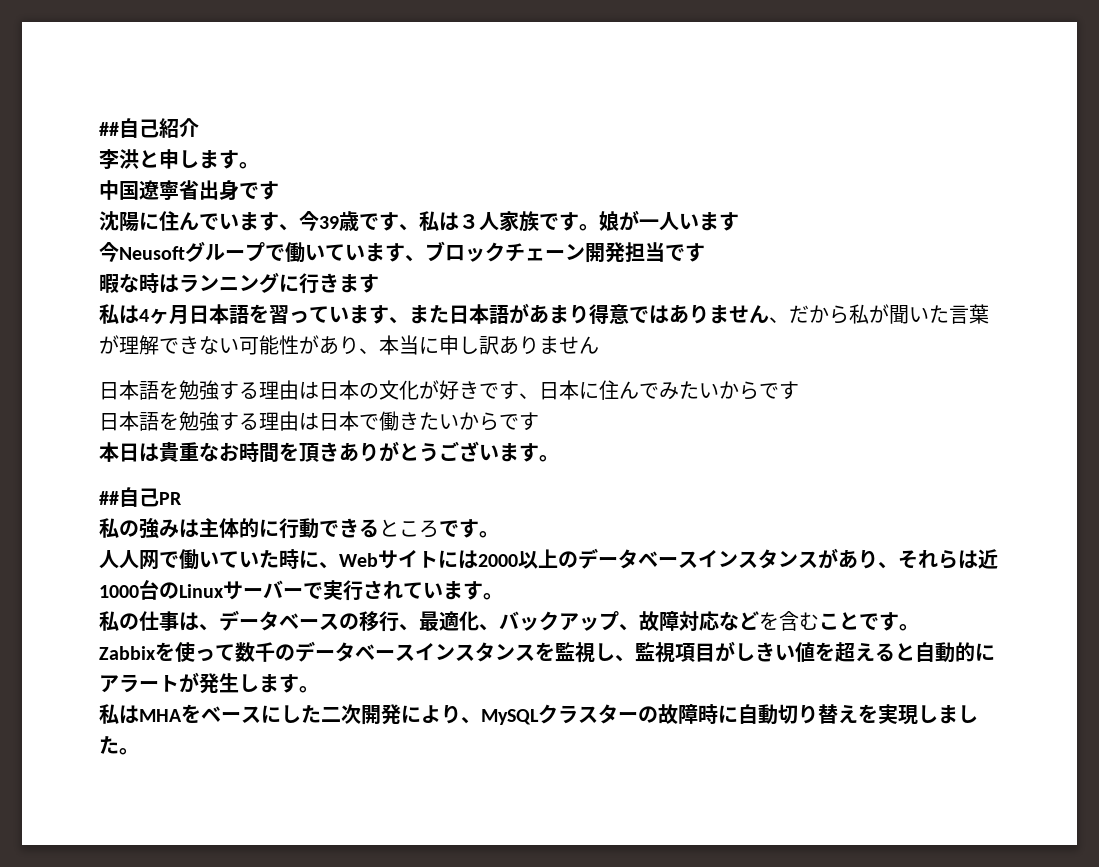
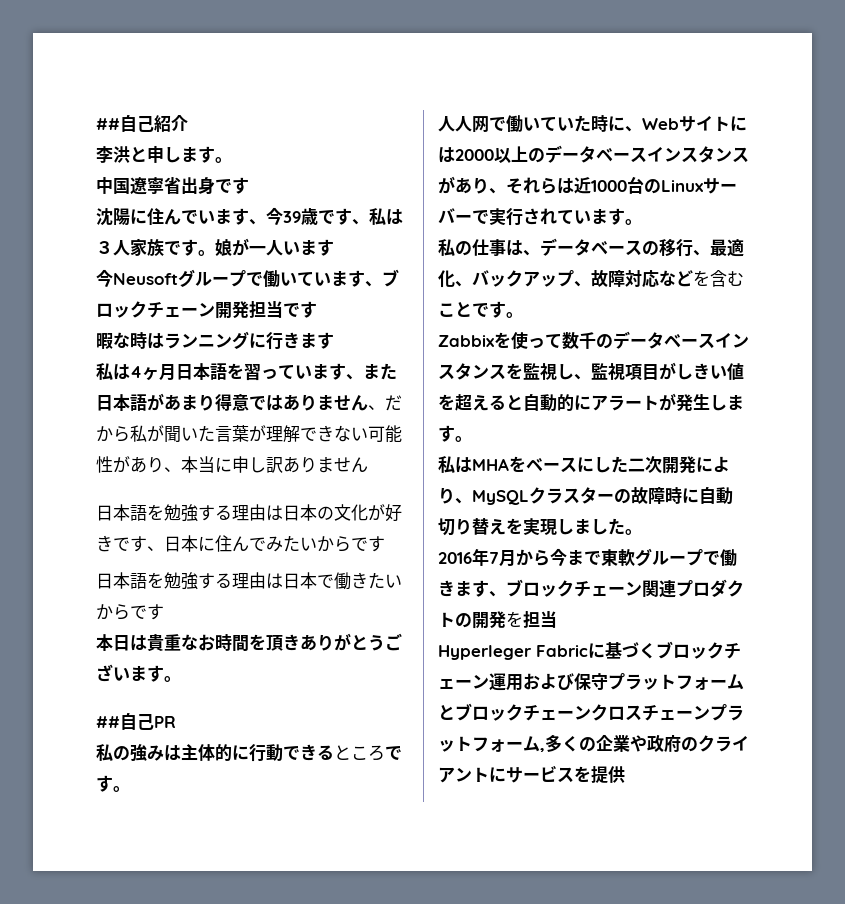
+ 2016年7月から今まで東軟グループで働きます、ブロックチェーン関連プロダクトの開発を担当
+ Hyperleger Fabricに基づくブロックチェーン運用および保守プラットフォームとブロックチェーンクロスチェーンプラットフォーム,多くの企業や政府のクライアントにサービスを提供

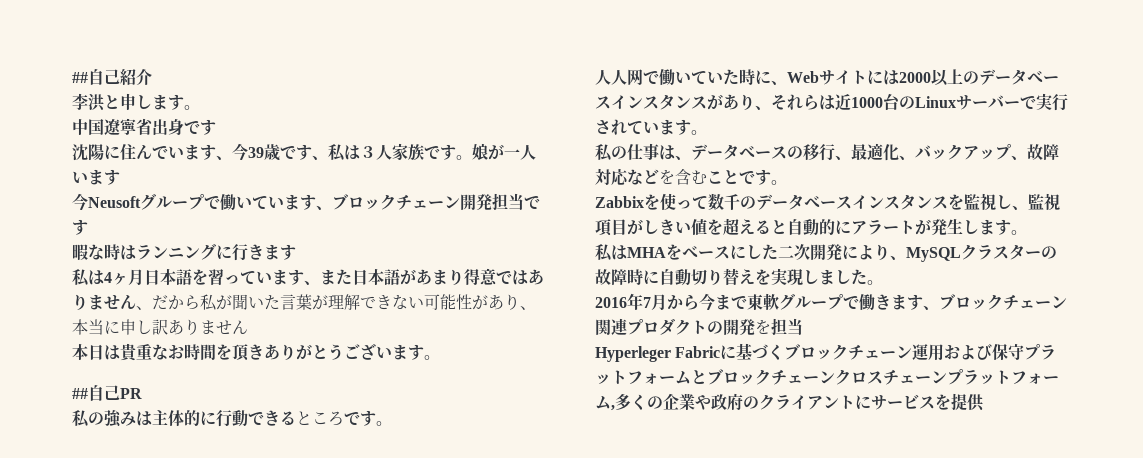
- 日本語を勉強する理由は日本の文化が好きです、日本に住んでみたいからです
- 日本語を勉強する理由は日本で働きたいからです

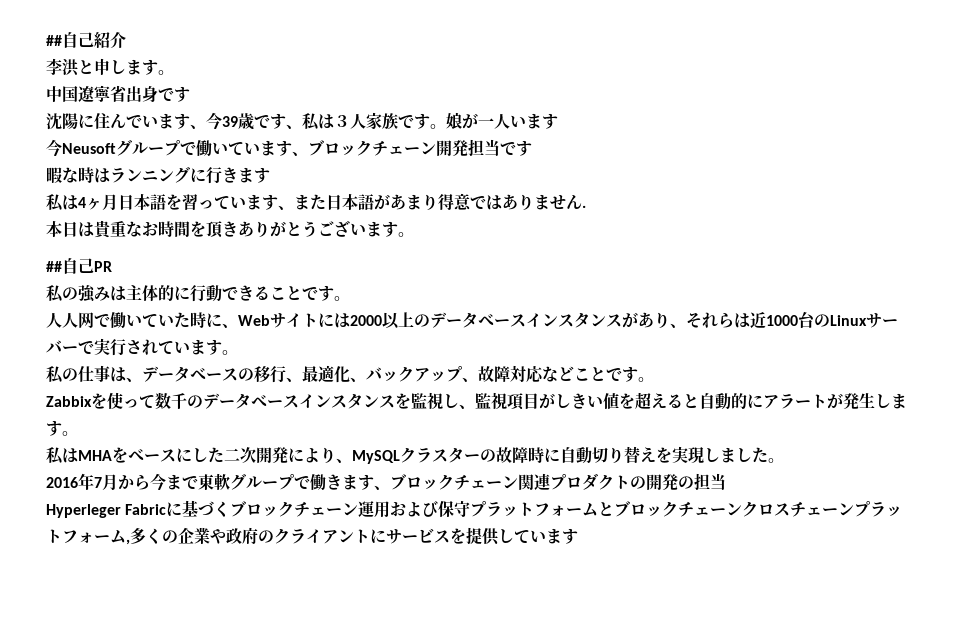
- 私は4ヶ月日本語を習っています、また日本語があまり得意ではありません、だから私が聞いた言葉が理解できない可能性があり、本当に申し訳ありません
+ 私は4ヶ月日本語を習っています、また日本語があまり得意ではありません.
- 私の強みは主体的に行動できるところです。
+ 私の強みは主体的に行動できることです。
- 私の仕事は、データベースの移行、最適化、バックアップ、故障対応などを含むことです。
+ 私の仕事は、データベースの移行、最適化、バックアップ、故障対応などことです。
- 2016年7月から今まで東軟グループで働きます、ブロックチェーン関連プロダクトの開発を担当
+ 2016年7月から今まで東軟グループで働きます、ブロックチェーン関連プロダクトの開発の担当
- Hyperleger Fabricに基づくブロックチェーン運用および保守プラットフォームとブロックチェーンクロスチェーンプラットフォーム,多くの企業や政府のクライアントにサービスを提供
+ Hyperleger Fabricに基づくブロックチェーン運用および保守プラットフォームとブロックチェーンクロスチェーンプラットフォーム,多くの企業や政府のクライアントにサービスを提供しています

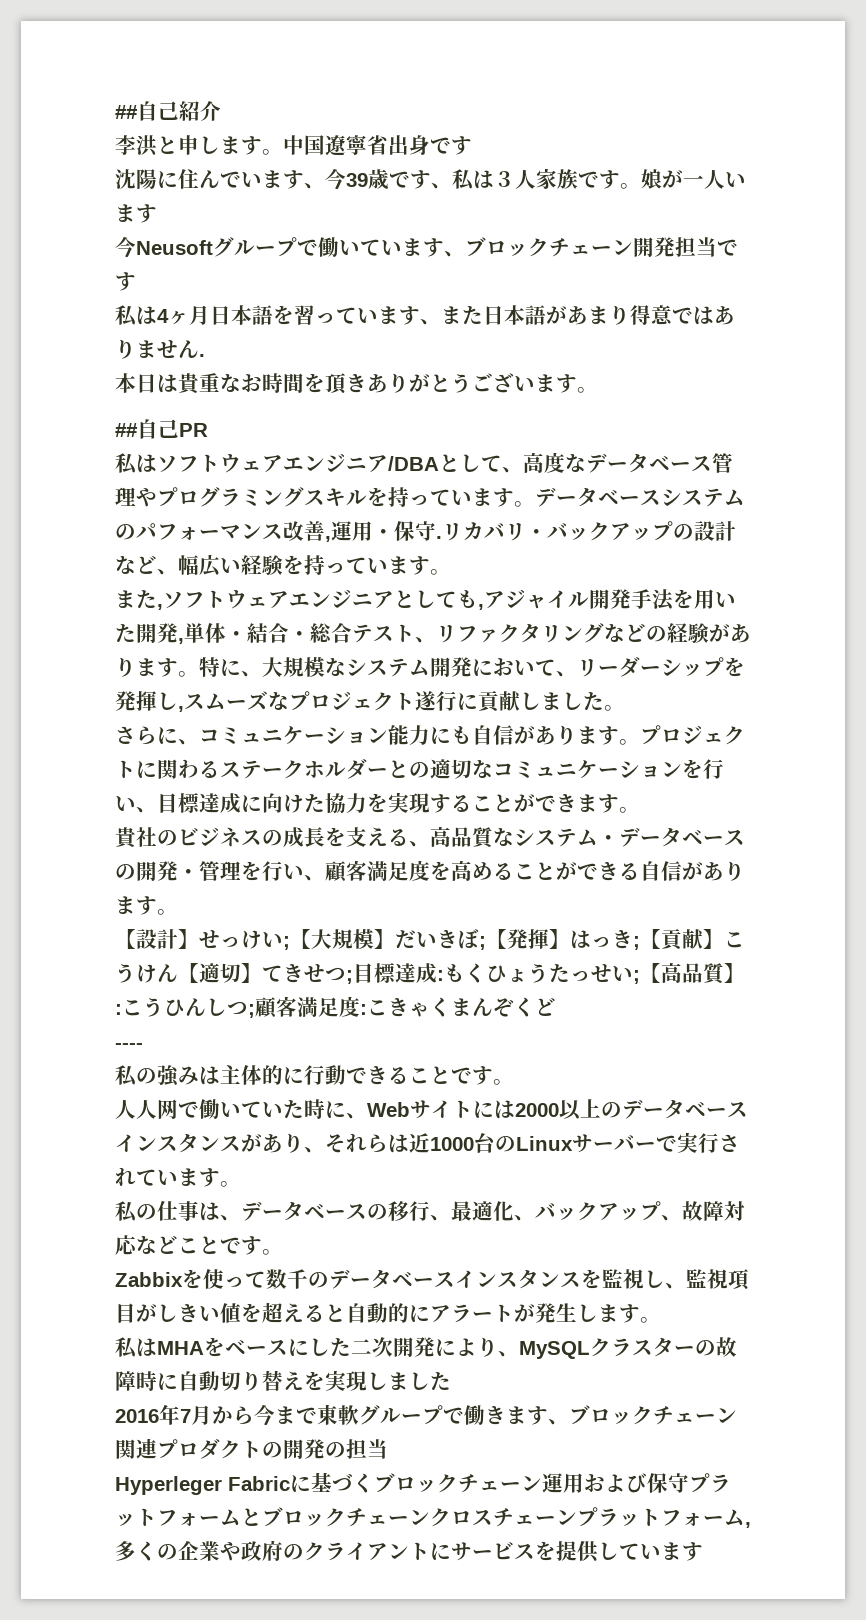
- 李洪と申します。
- 中国遼寧省出身です
+ 李洪と申します。中国遼寧省出身です
- 暇な時はランニングに行きます
+ 私はソフトウェアエンジニア/DBAとして、高度なデータベース管理やプログラミングスキルを持っています。データベースシステムのパフォーマンス改善,運用・保守.リカバリ・バックアップの設計など、幅広い経験を持っています。
+ また,ソフトウェアエンジニアとしても,アジャイル開発手法を用いた開発,単体・結合・総合テスト、リファクタリングなどの経験があります。特に、大規模なシステム開発において、リーダーシップを発揮し,スムーズなプロジェクト遂行に貢献しました。
+ さらに、コミュニケーション能力にも自信があります。プロジェクトに関わるステークホルダーとの適切なコミュニケーションを行い、目標達成に向けた協力を実現することができます。
+ 貴社のビジネスの成長を支える、高品質なシステム・データベースの開発・管理を行い、顧客満足度を高めることができる自信があります。
+ 【設計】せっけい;【大規模】だいきぼ;【発揮】はっき;【貢献】こうけん【適切】てきせつ;目標達成:もくひょうたっせい;【高品質】:こうひんしつ;顧客満足度:こきゃくまんぞくど
+ ----
- 私はMHAをベースにした二次開発により、MySQLクラスターの故障時に自動切り替えを実現しました。
+ 私はMHAをベースにした二次開発により、MySQLクラスターの故障時に自動切り替えを実現しました

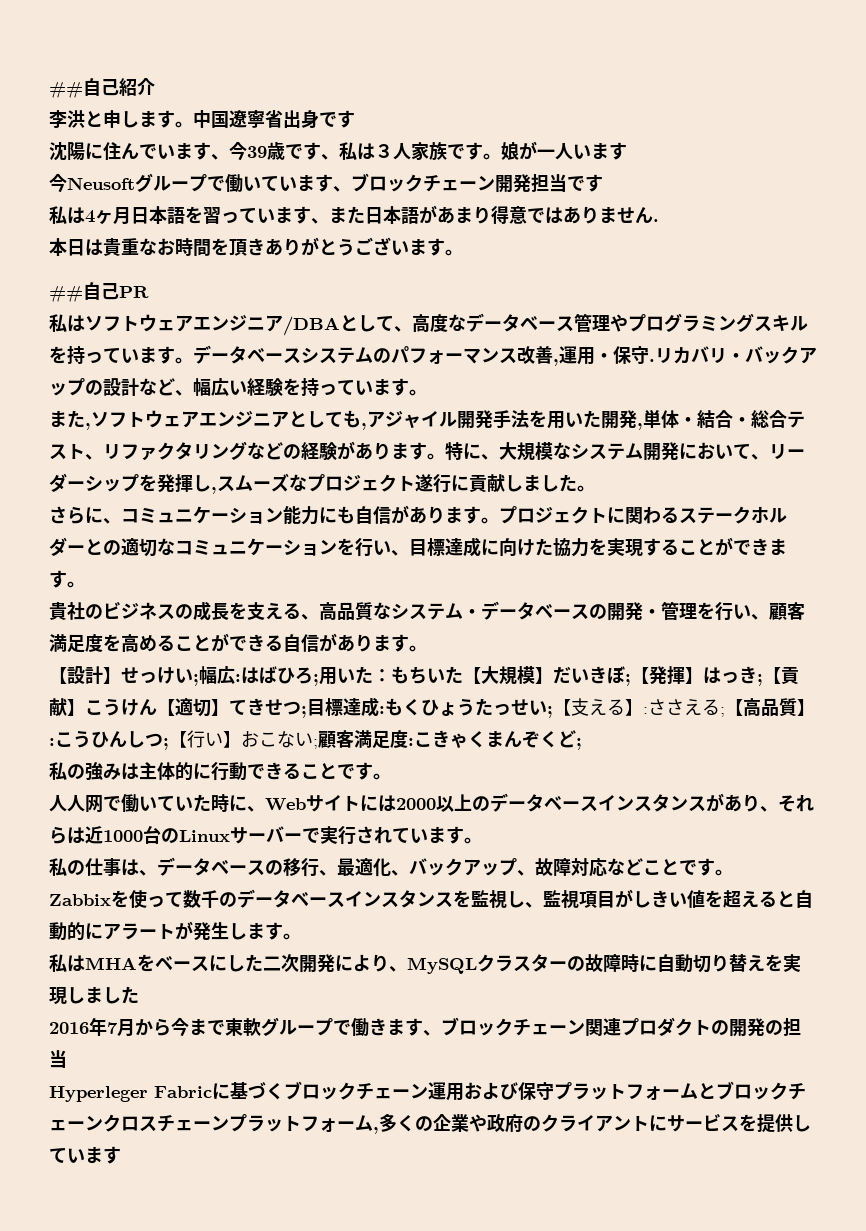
- 【設計】せっけい;【大規模】だいきぼ;【発揮】はっき;【貢献】こうけん【適切】てきせつ;目標達成:もくひょうたっせい;【高品質】:こうひんしつ;顧客満足度:こきゃくまんぞくど
- ----
+ 【設計】せっけい;幅広:はばひろ;用いた：もちいた【大規模】だいきぼ;【発揮】はっき;【貢献】こうけん【適切】てきせつ;目標達成:もくひょうたっせい;【支える】:ささえる;【高品質】:こうひんしつ;【行い】おこない;顧客満足度:こきゃくまんぞくど;

